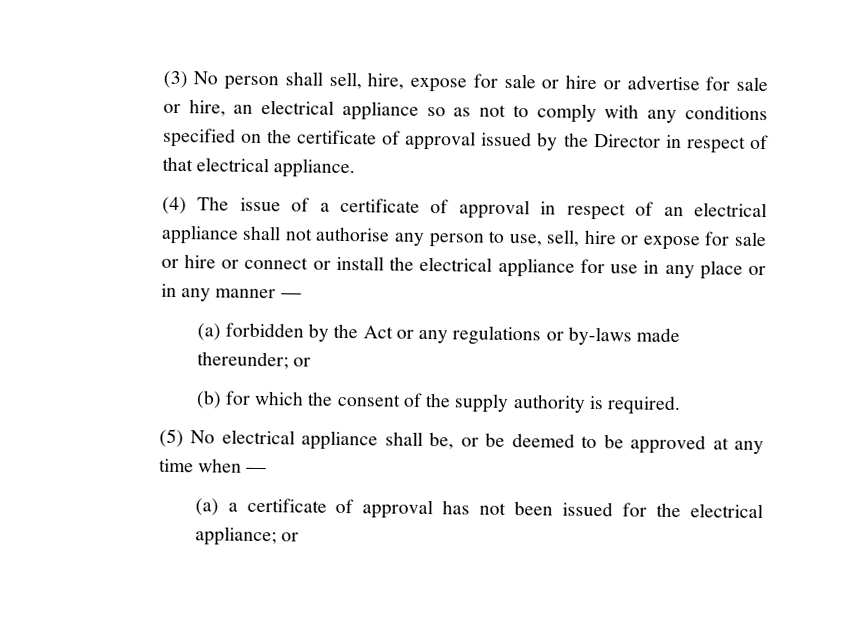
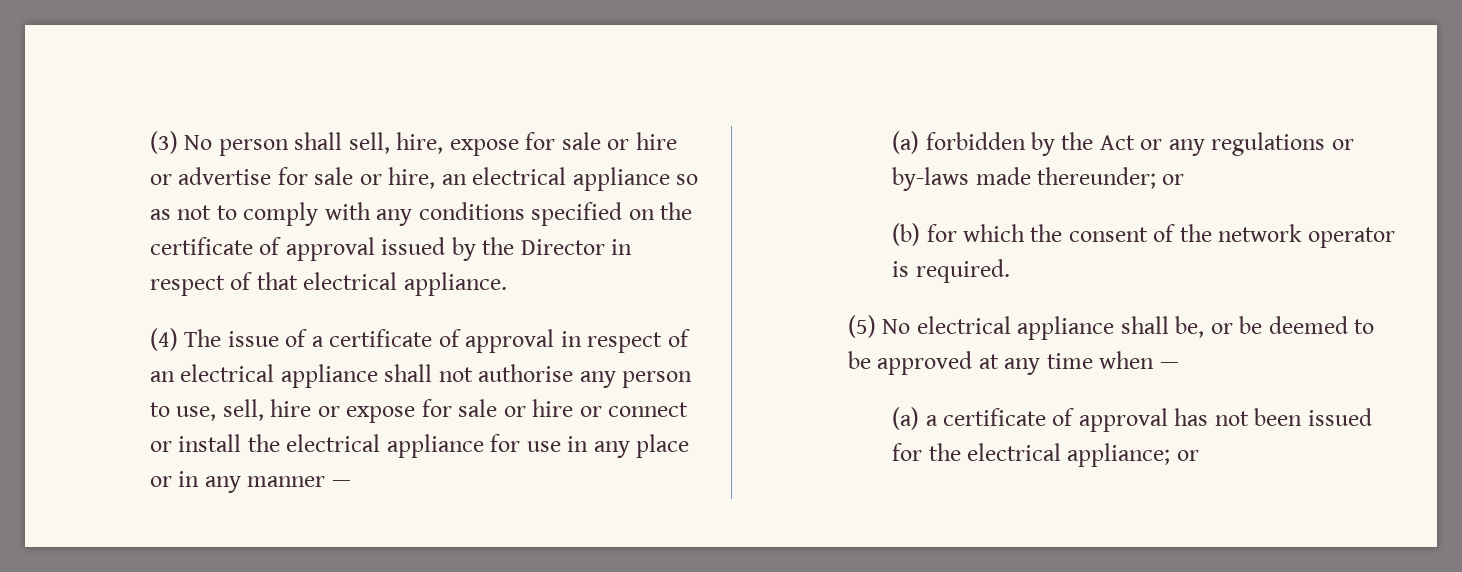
- (b) for which the consent of the supply authority is required.
+ (b) for which the consent of the network operator is required.

